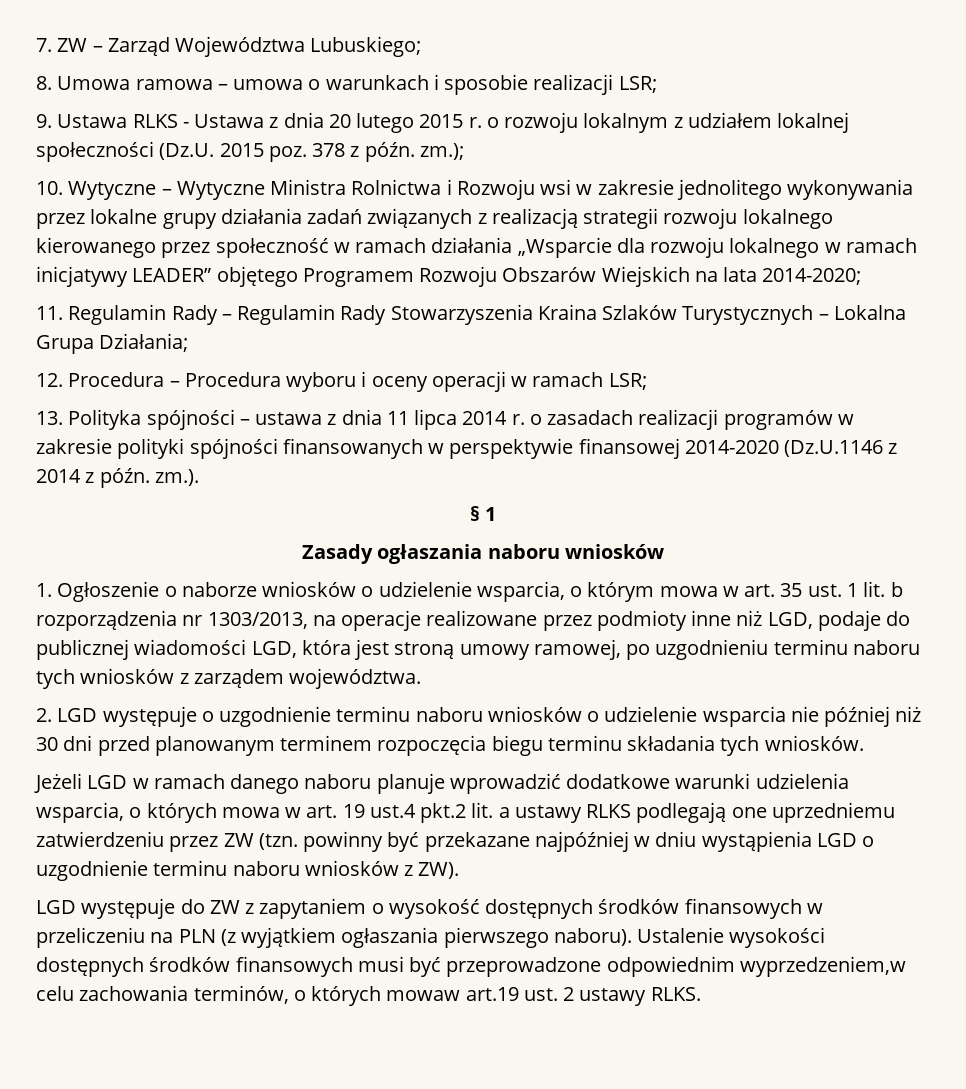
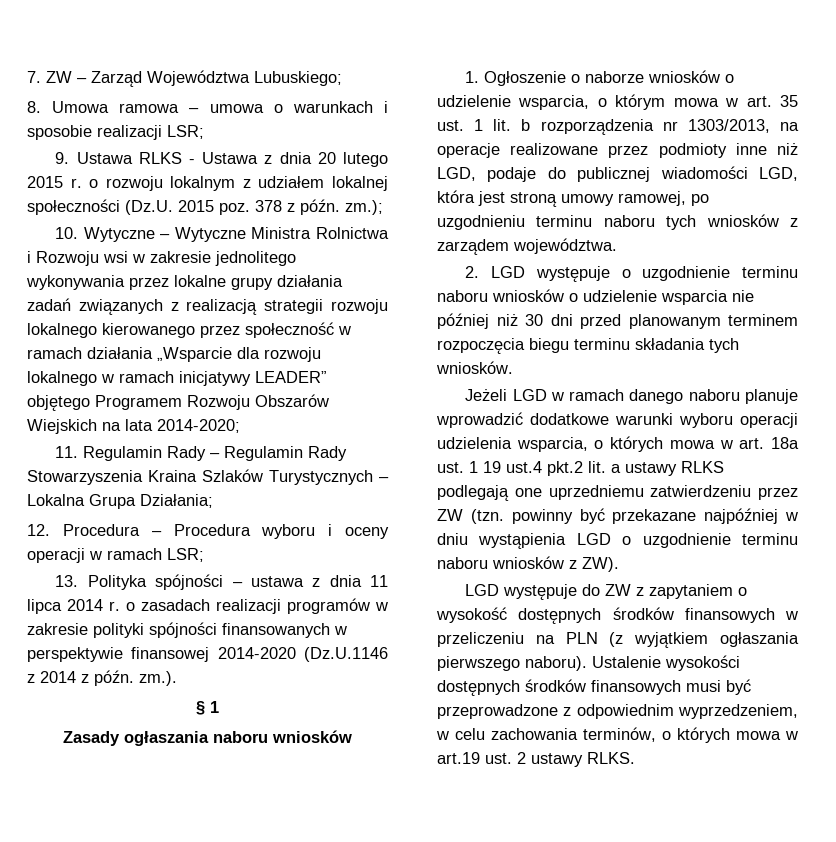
- Jeżeli LGD w ramach danego naboru planuje wprowadzić dodatkowe warunki udzielenia wsparcia, o których mowa w art. 19 ust.4 pkt.2 lit. a ustawy RLKS podlegają one uprzedniemu zatwierdzeniu przez ZW (tzn. powinny być przekazane najpóźniej w dniu wystąpienia LGD o uzgodnienie terminu naboru wniosków z ZW).
+ Jeżeli LGD w ramach danego naboru planuje wprowadzić dodatkowe warunki wyboru operacji udzielenia wsparcia, o których mowa w art. 18a ust. 1 19 ust.4 pkt.2 lit. a ustawy RLKS podlegają one uprzedniemu zatwierdzeniu przez ZW (tzn. powinny być przekazane najpóźniej w dniu wystąpienia LGD o uzgodnienie terminu naboru wniosków z ZW).
- Ustalenie wysokości dostępnych środków finansowych musi być przeprowadzone odpowiednim wyprzedzeniem,w celu zachowania terminów, o których mowaw art.19 ust. 2 ustawy RLKS.
+ Ustalenie wysokości dostępnych środków finansowych musi być przeprowadzone z odpowiednim wyprzedzeniem, w celu zachowania terminów, o których mowa w art.19 ust. 2 ustawy RLKS.

